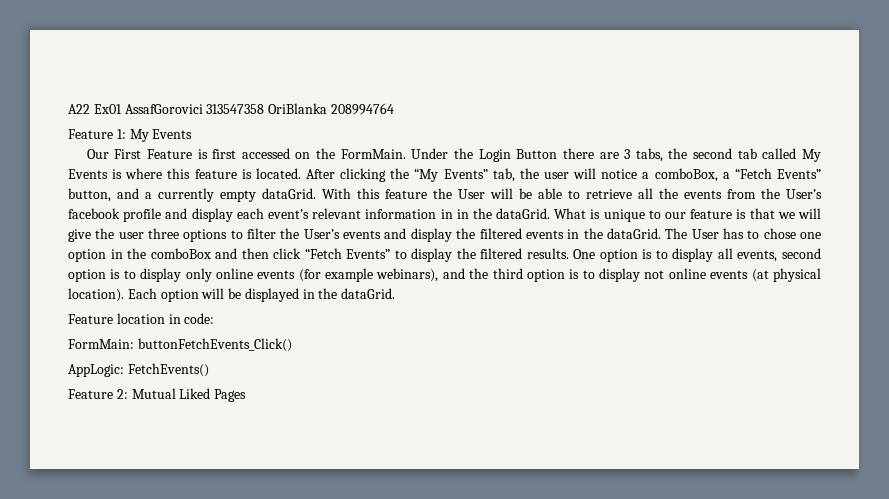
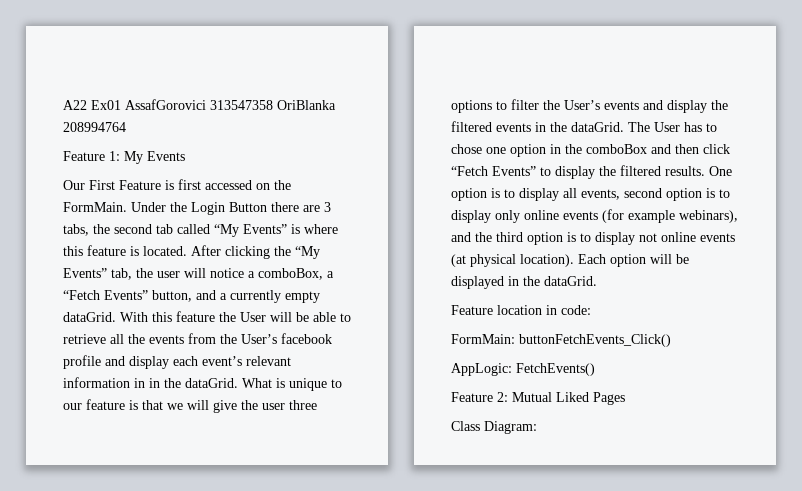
- Under the Login Button there are 3 tabs, the second tab called My Events is where this feature is located.
+ Under the Login Button there are 3 tabs, the second tab called “My Events” is where this feature is located.
+ Class Diagram:

